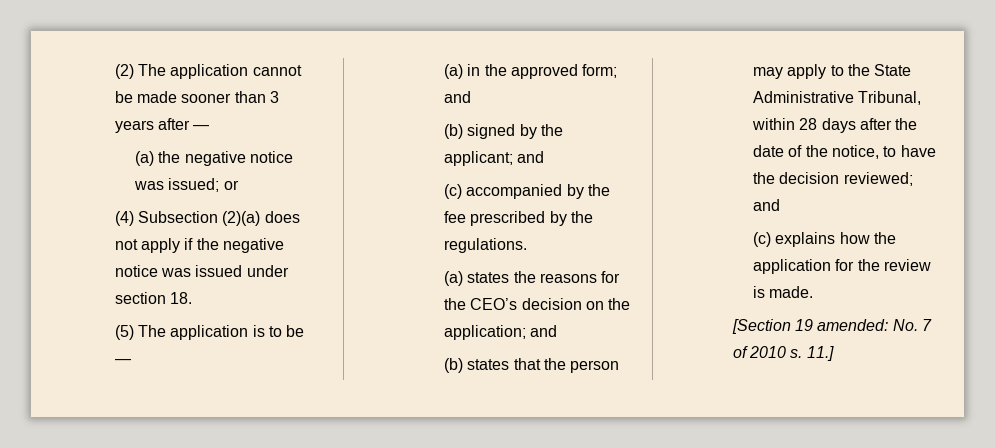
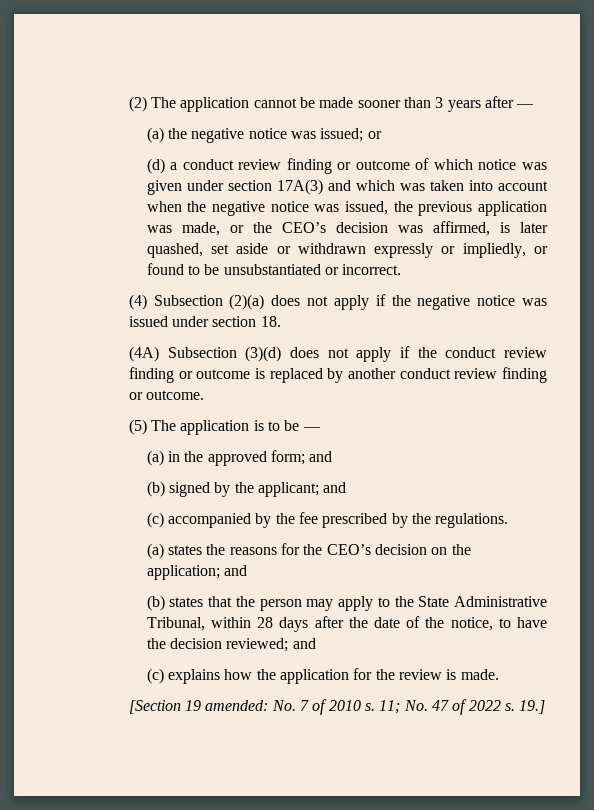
+ (d) a conduct review finding or outcome of which notice was given under section 17A(3) and which was taken into account when the negative notice was issued, the previous application was made, or the CEO’s decision was affirmed, is later quashed, set aside or withdrawn expressly or impliedly, or found to be unsubstantiated or incorrect.
+ (4A) Subsection (3)(d) does not apply if the conduct review finding or outcome is replaced by another conduct review finding or outcome.
- 11.]
+ 11; No. 47 of 2022 s. 19.]

